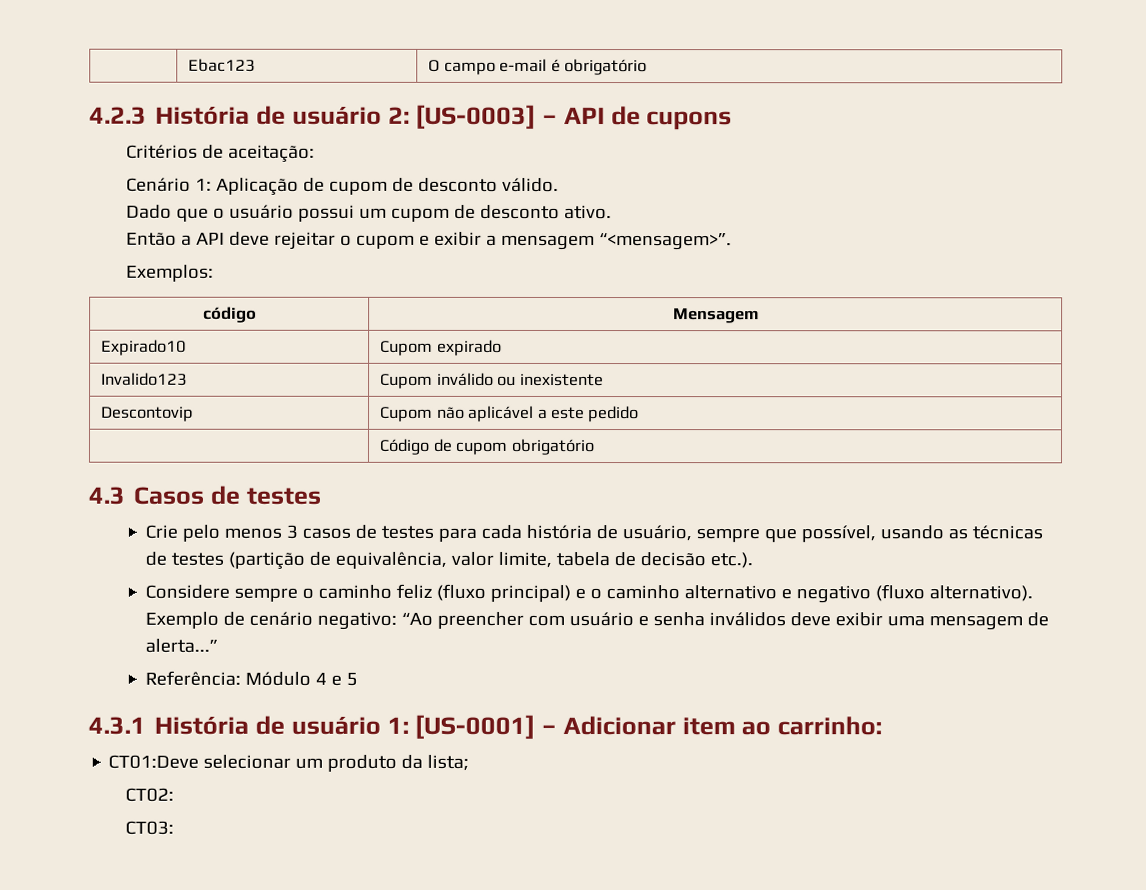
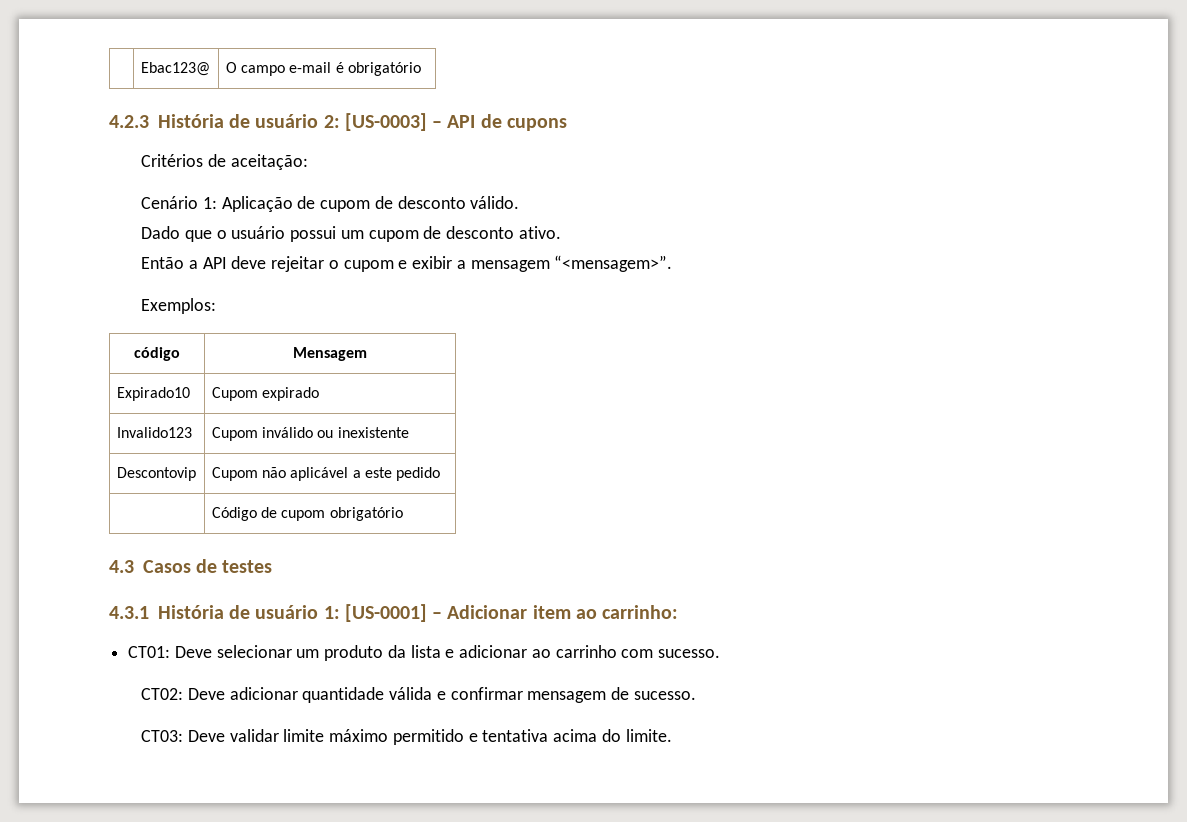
- | Ebac123 | O campo e-mail é obrigatório
+ | Ebac123@ | O campo e-mail é obrigatório
- Crie pelo menos 3 casos de testes para cada história de usuário, sempre que possível, usando as técnicas de testes (partição de equivalência, valor limite, tabela de decisão etc.).
- Considere sempre o caminho feliz (fluxo principal) e o caminho alternativo e negativo (fluxo alternativo). Exemplo de cenário negativo: “Ao preencher com usuário e senha inválidos deve exibir uma mensagem de alerta...”
- Referência: Módulo 4 e 5
- CT01:Deve selecionar um produto da lista;
- CT02:
- CT03:
+ CT01: Deve selecionar um produto da lista e adicionar ao carrinho com sucesso.
+ CT02: Deve adicionar quantidade válida e confirmar mensagem de sucesso.
+ CT03: Deve validar limite máximo permitido e tentativa acima do limite.

